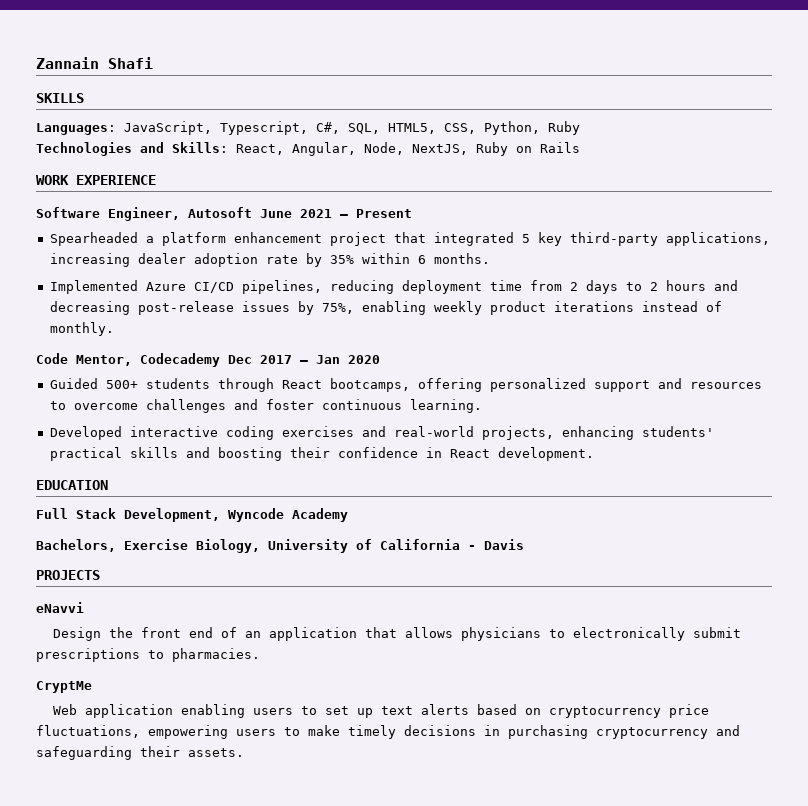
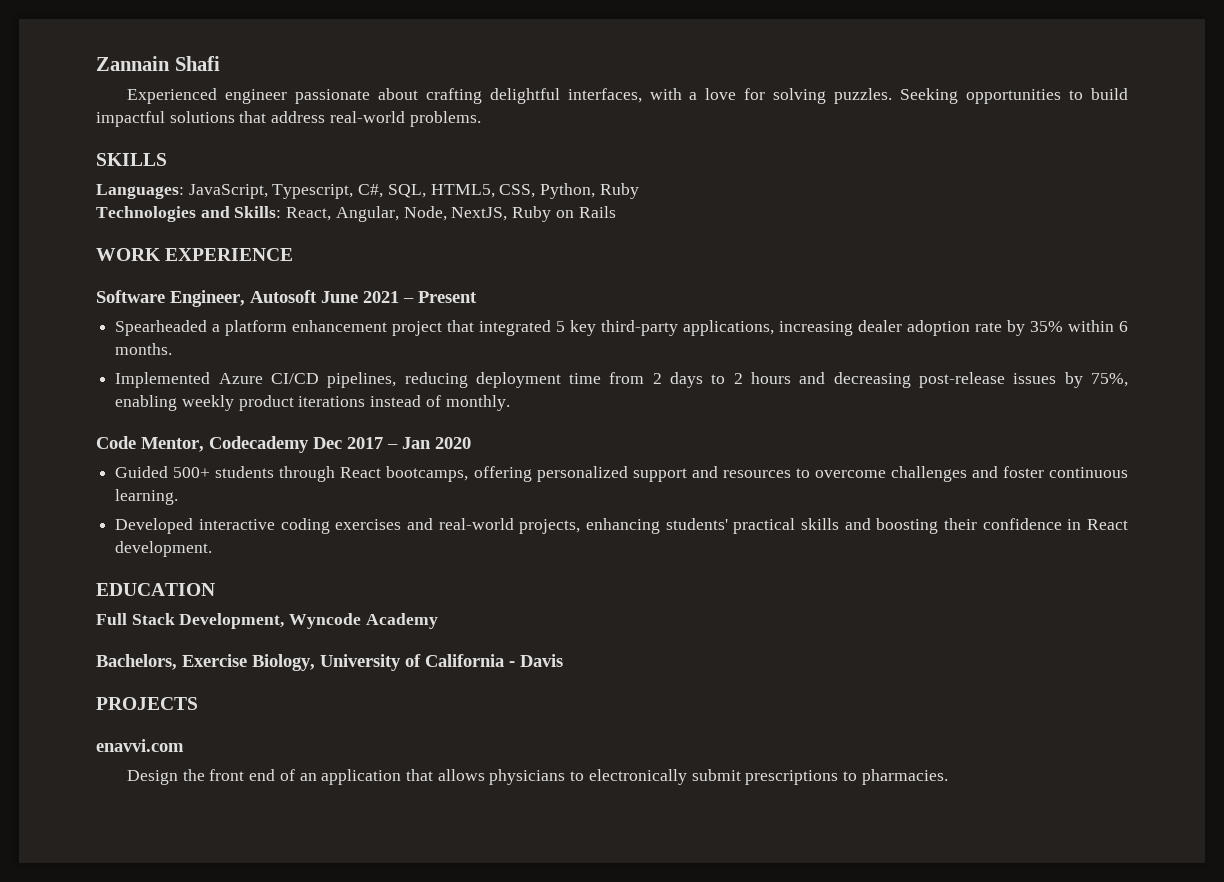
+ Experienced engineer passionate about crafting delightful interfaces, with a love for solving puzzles. Seeking opportunities to build impactful solutions that address real-world problems.
- eNavvi
+ enavvi.com
- CryptMe
- Web application enabling users to set up text alerts based on cryptocurrency price fluctuations, empowering users to make timely decisions in purchasing cryptocurrency and safeguarding their assets.

